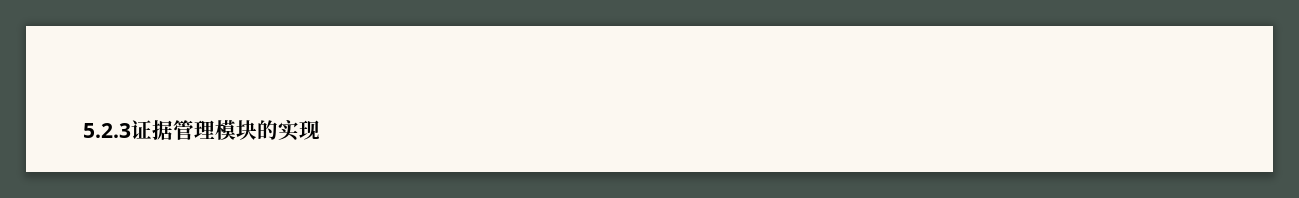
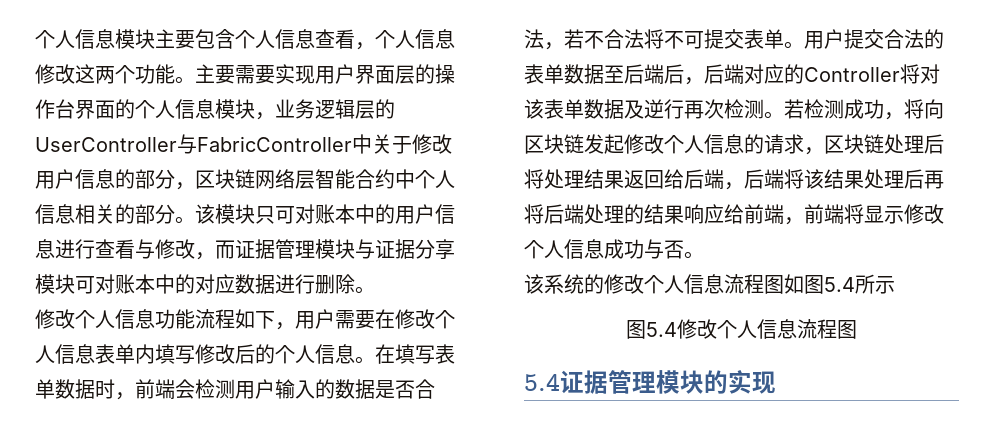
- 5.2.3证据管理模块的实现
+ 个人信息模块主要包含个人信息查看，个人信息修改这两个功能。主要需要实现用户界面层的操作台界面的个人信息模块，业务逻辑层的UserController与FabricController中关于修改用户信息的部分，区块链网络层智能合约中个人信息相关的部分。该模块只可对账本中的用户信息进行查看与修改，而证据管理模块与证据分享模块可对账本中的对应数据进行删除。
+ 修改个人信息功能流程如下，用户需要在修改个人信息表单内填写修改后的个人信息。在填写表单数据时，前端会检测用户输入的数据是否合法，若不合法将不可提交表单。用户提交合法的表单数据至后端后，后端对应的Controller将对该表单数据及逆行再次检测。若检测成功，将向区块链发起修改个人信息的请求，区块链处理后将处理结果返回给后端，后端将该结果处理后再将后端处理的结果响应给前端，前端将显示修改个人信息成功与否。
+ 该系统的修改个人信息流程图如图5.4所示
+ 图5.4修改个人信息流程图
+ 5.4证据管理模块的实现

